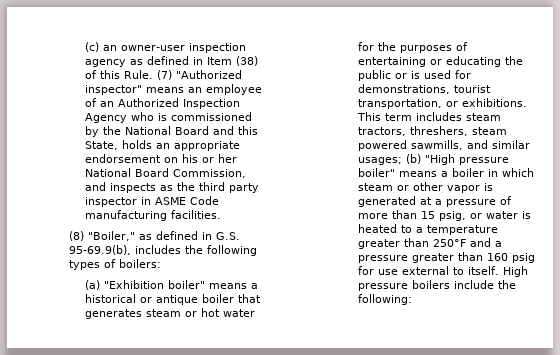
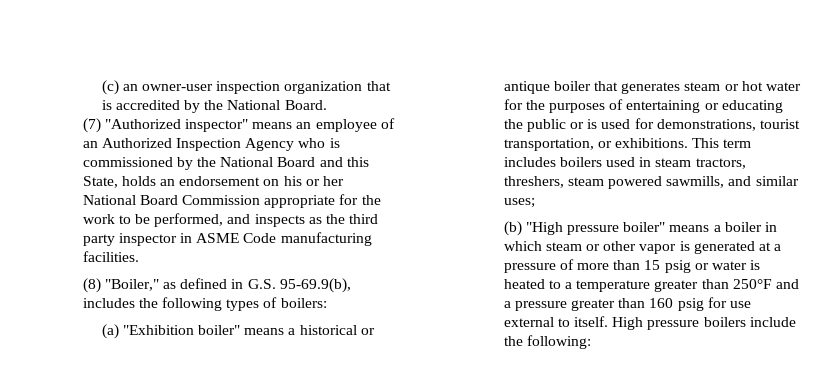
- (c) an owner-user inspection agency as defined in Item (38) of this Rule. (7) "Authorized inspector" means an employee of an Authorized Inspection Agency who is commissioned by the National Board and this State, holds an appropriate endorsement on his or her National Board Commission, and inspects as the third party inspector in ASME Code manufacturing facilities.
+ (c) an owner-user inspection organization that is accredited by the National Board.
+ (7) "Authorized inspector" means an employee of an Authorized Inspection Agency who is commissioned by the National Board and this State, holds an endorsement on his or her National Board Commission appropriate for the work to be performed, and inspects as the third party inspector in ASME Code manufacturing facilities.
- This term includes steam tractors, threshers, steam powered sawmills, and similar usages; (b) "High pressure boiler" means a boiler in which steam or other vapor is generated at a pressure of more than 15 psig, or water is heated to a temperature greater than 250°F and a pressure greater than 160 psig for use external to itself.
+ This term includes boilers used in steam tractors, threshers, steam powered sawmills, and similar uses;
+ (b) "High pressure boiler" means a boiler in which steam or other vapor is generated at a pressure of more than 15 psig or water is heated to a temperature greater than 250°F and a pressure greater than 160 psig for use external to itself.

